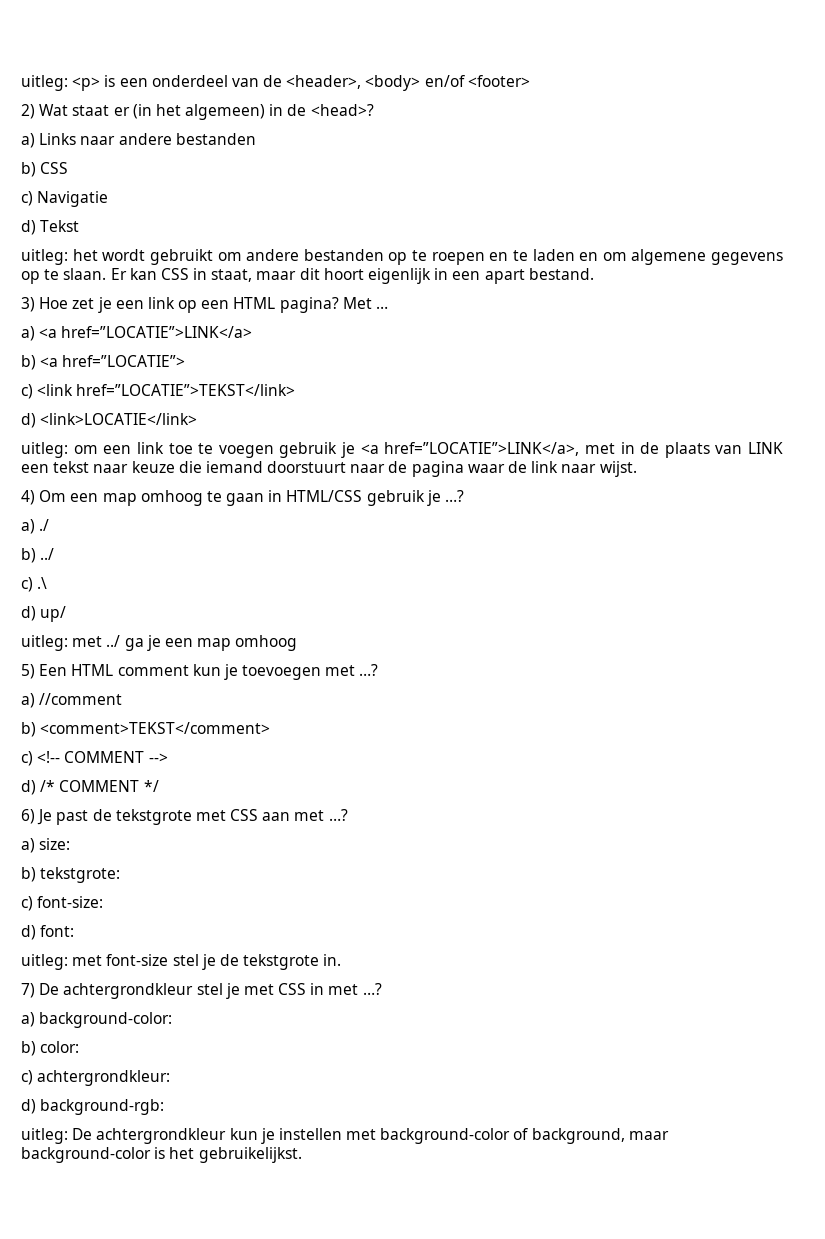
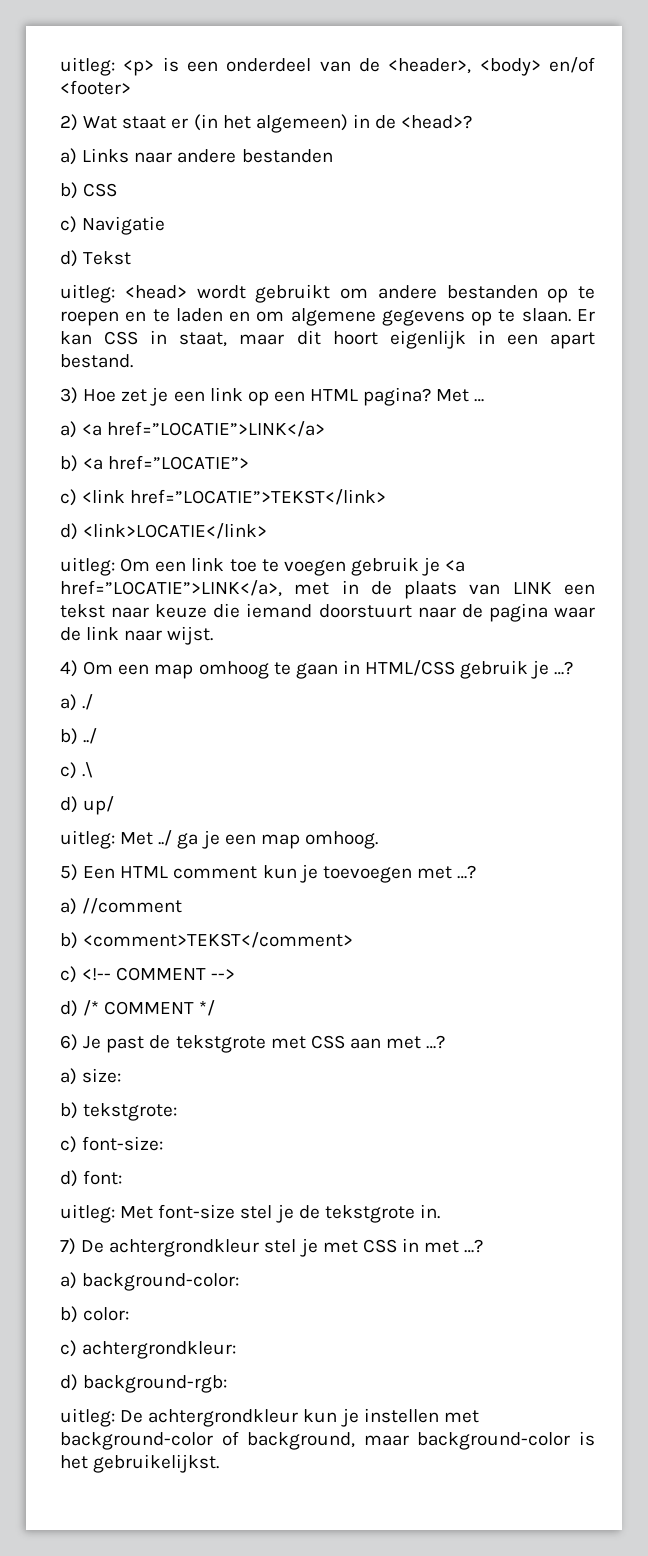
- uitleg: het wordt gebruikt om andere bestanden op te roepen en te laden en om algemene gegevens op te slaan.
+ uitleg: <head> wordt gebruikt om andere bestanden op te roepen en te laden en om algemene gegevens op te slaan.
- uitleg: om een link toe te voegen gebruik je <a href=”LOCATIE”>LINK</a>, met in de plaats van LINK een tekst naar keuze die iemand doorstuurt naar de pagina waar de link naar wijst.
+ uitleg: Om een link toe te voegen gebruik je <a href=”LOCATIE”>LINK</a>, met in de plaats van LINK een tekst naar keuze die iemand doorstuurt naar de pagina waar de link naar wijst.
- uitleg: met ../ ga je een map omhoog
+ uitleg: Met ../ ga je een map omhoog.
- uitleg: met font-size stel je de tekstgrote in.
+ uitleg: Met font-size stel je de tekstgrote in.

